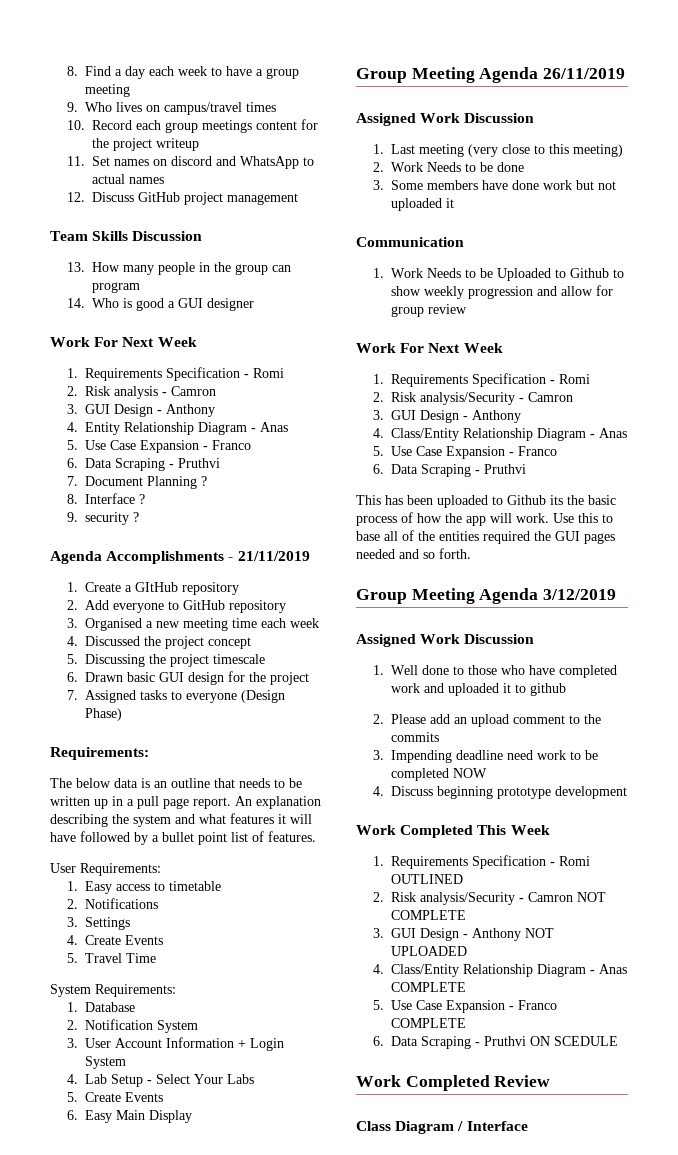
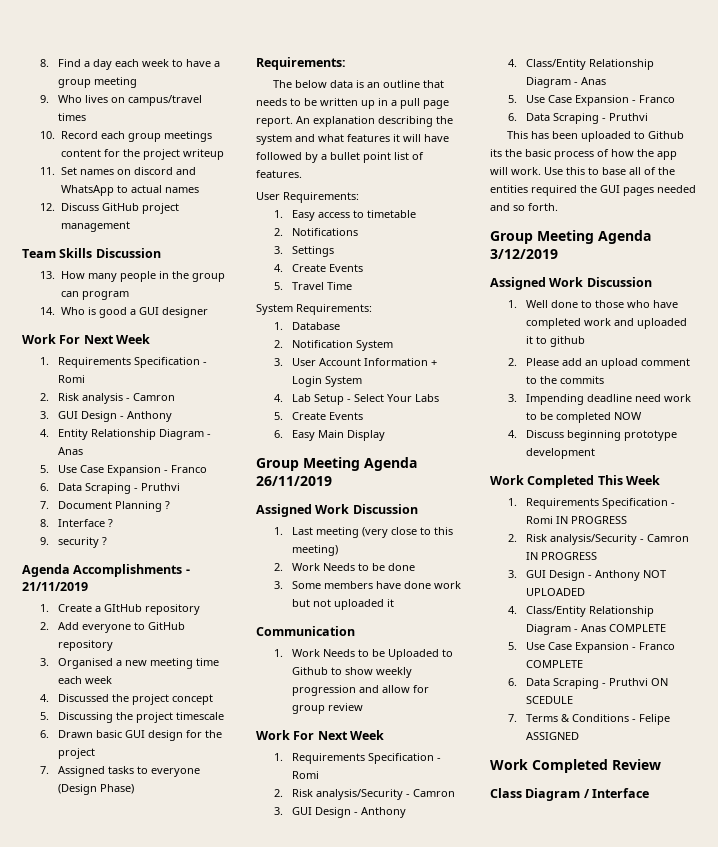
- 1. Requirements Specification - Romi OUTLINED
- 2. Risk analysis/Security - Camron NOT COMPLETE
+ 1. Requirements Specification - Romi IN PROGRESS
+ 2. Risk analysis/Security - Camron IN PROGRESS
+ 7. Terms & Conditions - Felipe ASSIGNED

